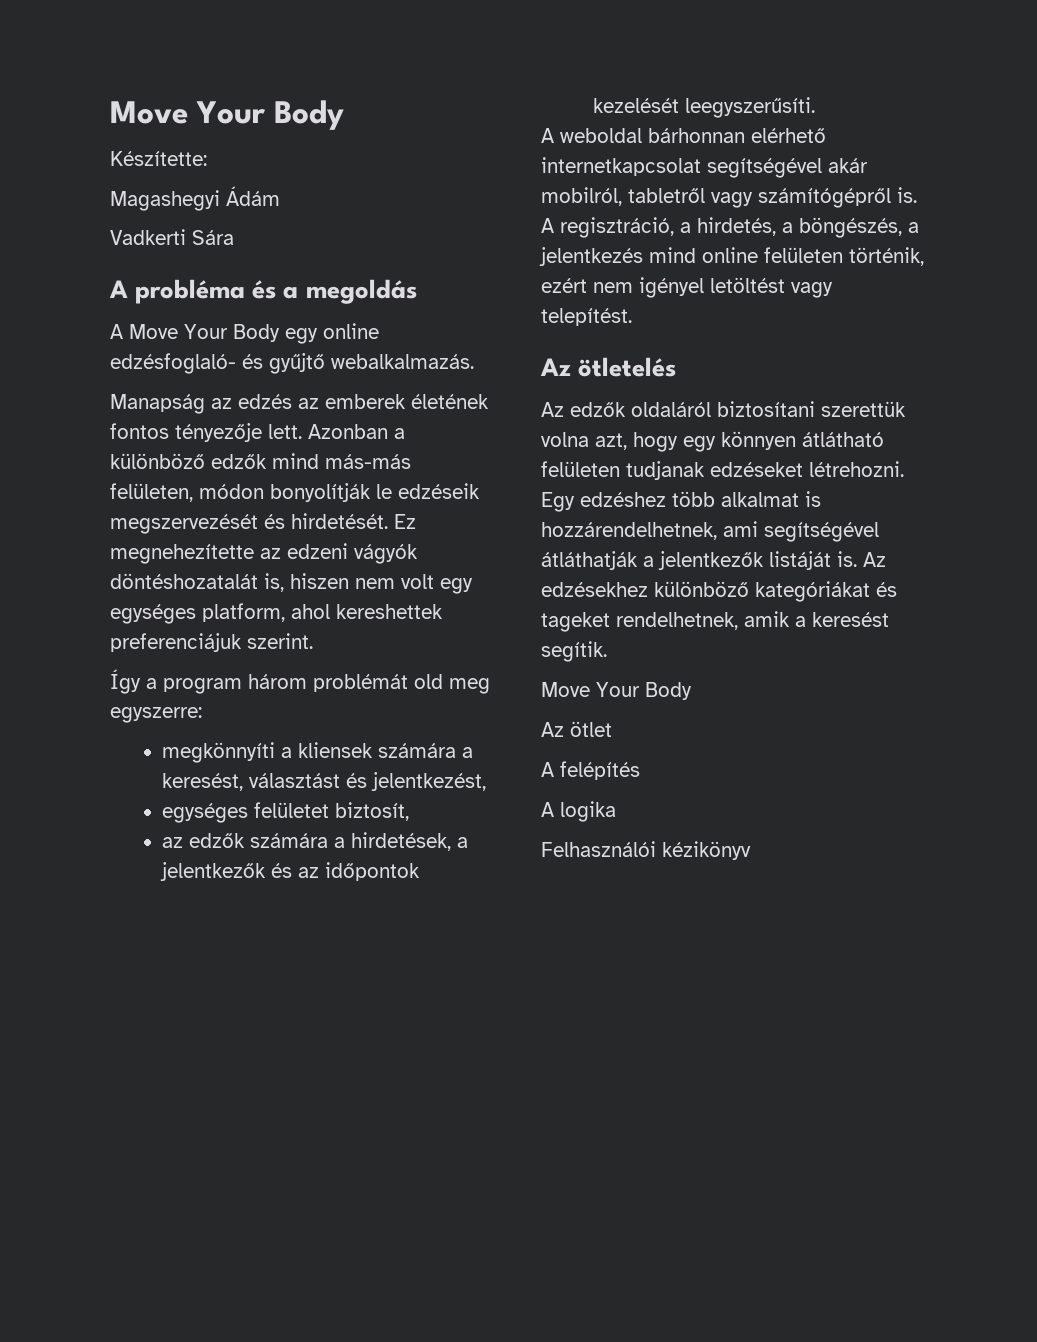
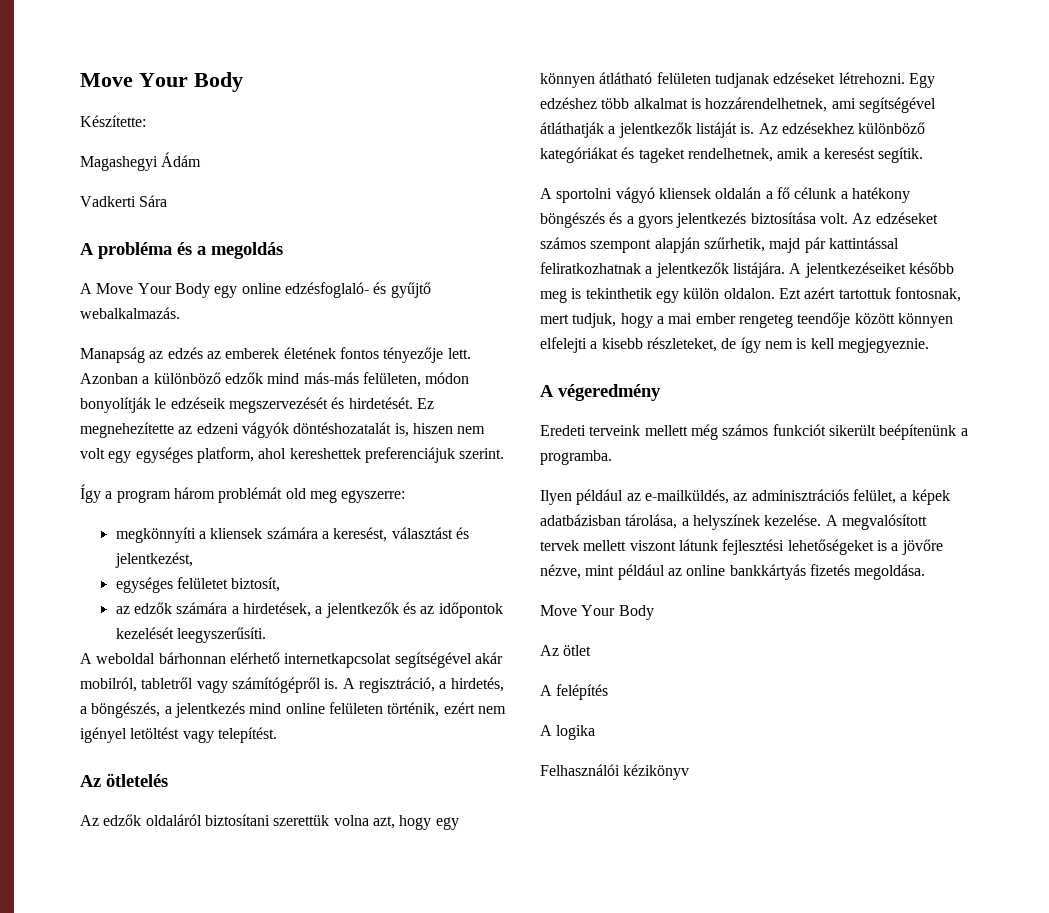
+ A sportolni vágyó kliensek oldalán a fő célunk a hatékony böngészés és a gyors jelentkezés biztosítása volt. Az edzéseket számos szempont alapján szűrhetik, majd pár kattintással feliratkozhatnak a jelentkezők listájára. A jelentkezéseiket később meg is tekinthetik egy külön oldalon. Ezt azért tartottuk fontosnak, mert tudjuk, hogy a mai ember rengeteg teendője között könnyen elfelejti a kisebb részleteket, de így nem is kell megjegyeznie.
+ A végeredmény
+ Eredeti terveink mellett még számos funkciót sikerült beépítenünk a programba.
+ Ilyen például az e-mailküldés, az adminisztrációs felület, a képek adatbázisban tárolása, a helyszínek kezelése. A megvalósított tervek mellett viszont látunk fejlesztési lehetőségeket is a jövőre nézve, mint például az online bankkártyás fizetés megoldása.

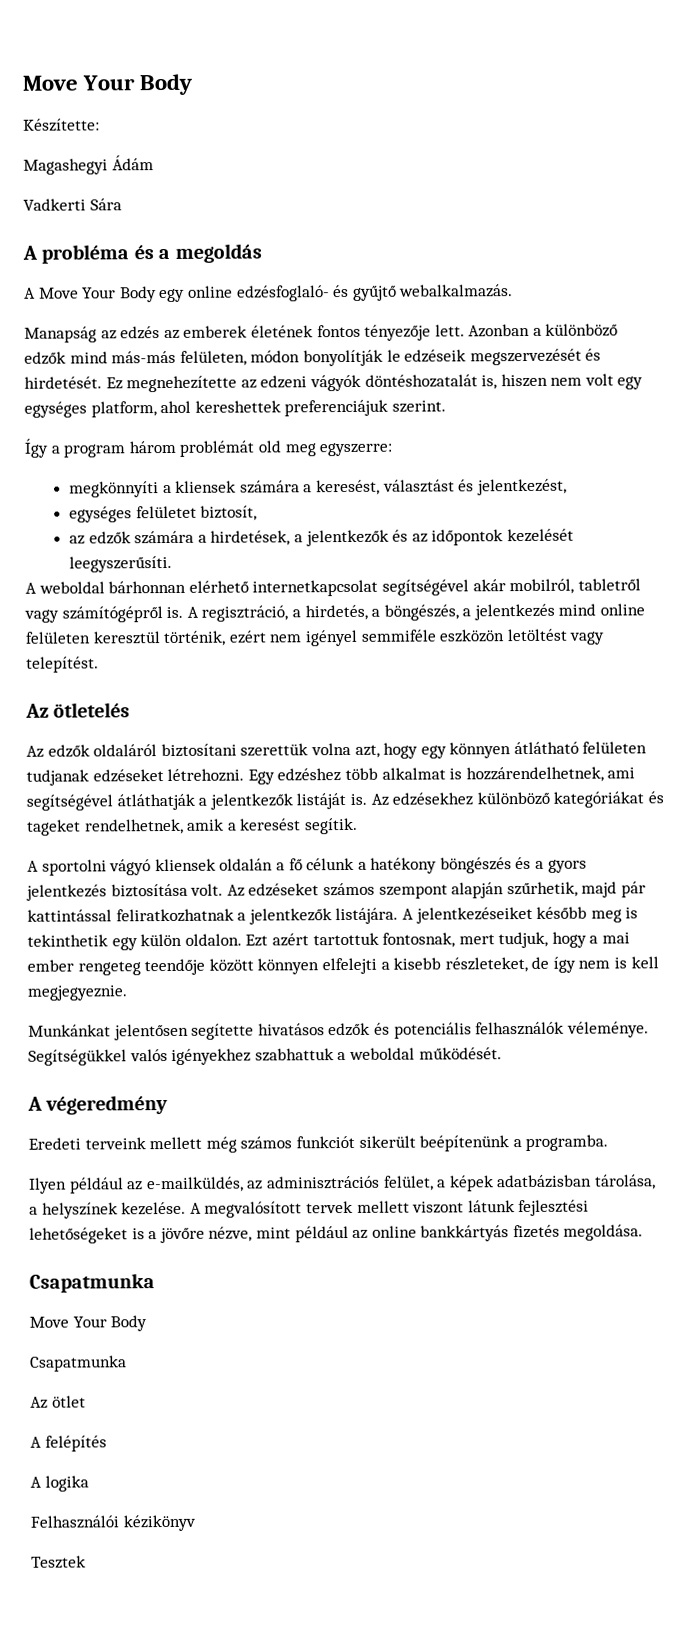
- A regisztráció, a hirdetés, a böngészés, a jelentkezés mind online felületen történik, ezért nem igényel letöltést vagy telepítést.
+ A regisztráció, a hirdetés, a böngészés, a jelentkezés mind online felületen keresztül történik, ezért nem igényel semmiféle eszközön letöltést vagy telepítést.
+ Munkánkat jelentősen segítette hivatásos edzők és potenciális felhasználók véleménye. Segítségükkel valós igényekhez szabhattuk a weboldal működését.
  A megvalósított tervek mellett viszont látunk fejlesztési lehetőségeket is a jövőre nézve, mint például az online bankkártyás fizetés megoldása.
+ Csapatmunka
  Move Your Body
+ Csapatmunka
+ Tesztek

